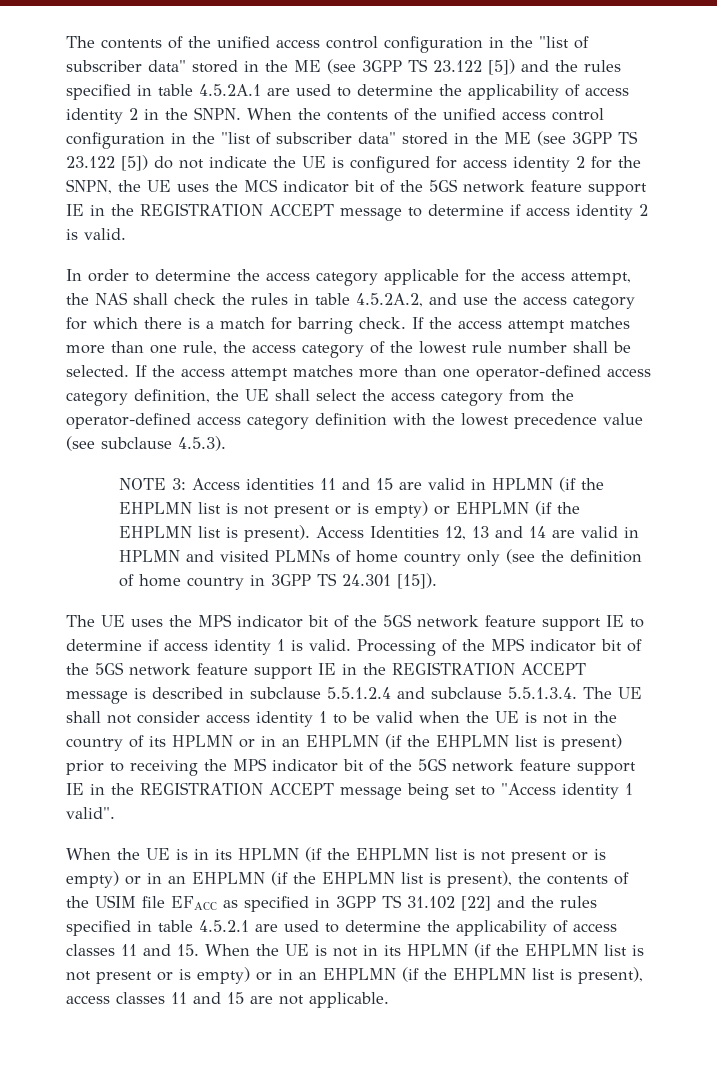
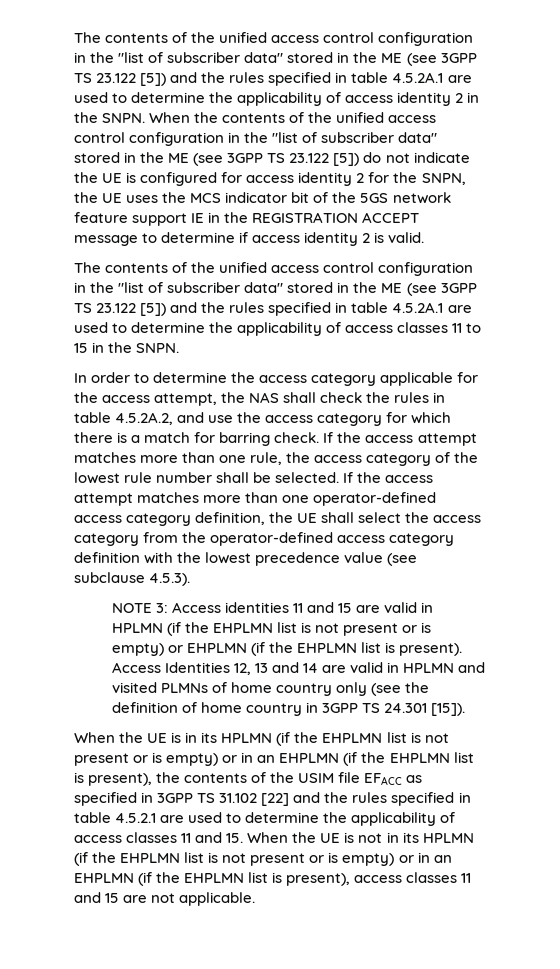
+ The contents of the unified access control configuration in the "list of subscriber data" stored in the ME (see 3GPP TS 23.122 [5]) and the rules specified in table 4.5.2A.1 are used to determine the applicability of access classes 11 to 15 in the SNPN.
- The UE uses the MPS indicator bit of the 5GS network feature support IE to determine if access identity 1 is valid. Processing of the MPS indicator bit of the 5GS network feature support IE in the REGISTRATION ACCEPT message is described in subclause 5.5.1.2.4 and subclause 5.5.1.3.4. The UE shall not consider access identity 1 to be valid when the UE is not in the country of its HPLMN or in an EHPLMN (if the EHPLMN list is present) prior to receiving the MPS indicator bit of the 5GS network feature support IE in the REGISTRATION ACCEPT message being set to "Access identity 1 valid".

